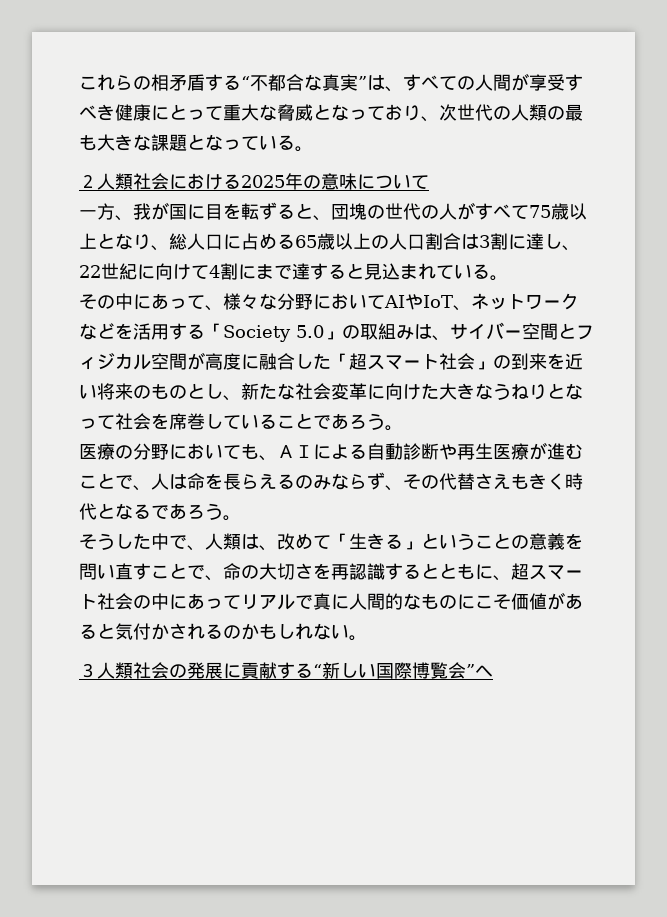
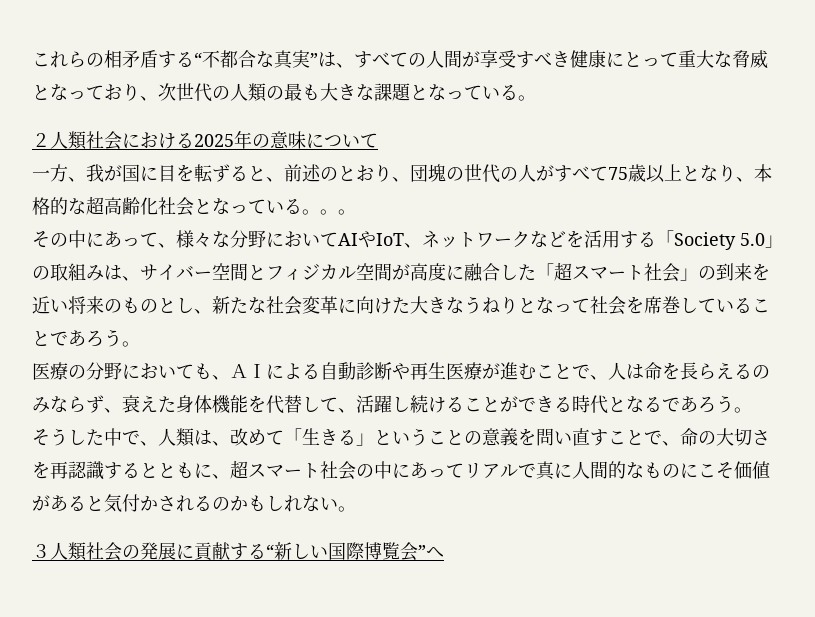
- 一方、我が国に目を転ずると、団塊の世代の人がすべて75歳以上となり、総人口に占める65歳以上の人口割合は3割に達し、22世紀に向けて4割にまで達すると見込まれている。
+ 一方、我が国に目を転ずると、前述のとおり、団塊の世代の人がすべて75歳以上となり、本格的な超高齢化社会となっている。。。
- 医療の分野においても、ＡＩによる自動診断や再生医療が進むことで、人は命を長らえるのみならず、その代替さえもきく時代となるであろう。
+ 医療の分野においても、ＡＩによる自動診断や再生医療が進むことで、人は命を長らえるのみならず、衰えた身体機能を代替して、活躍し続けることができる時代となるであろう。

